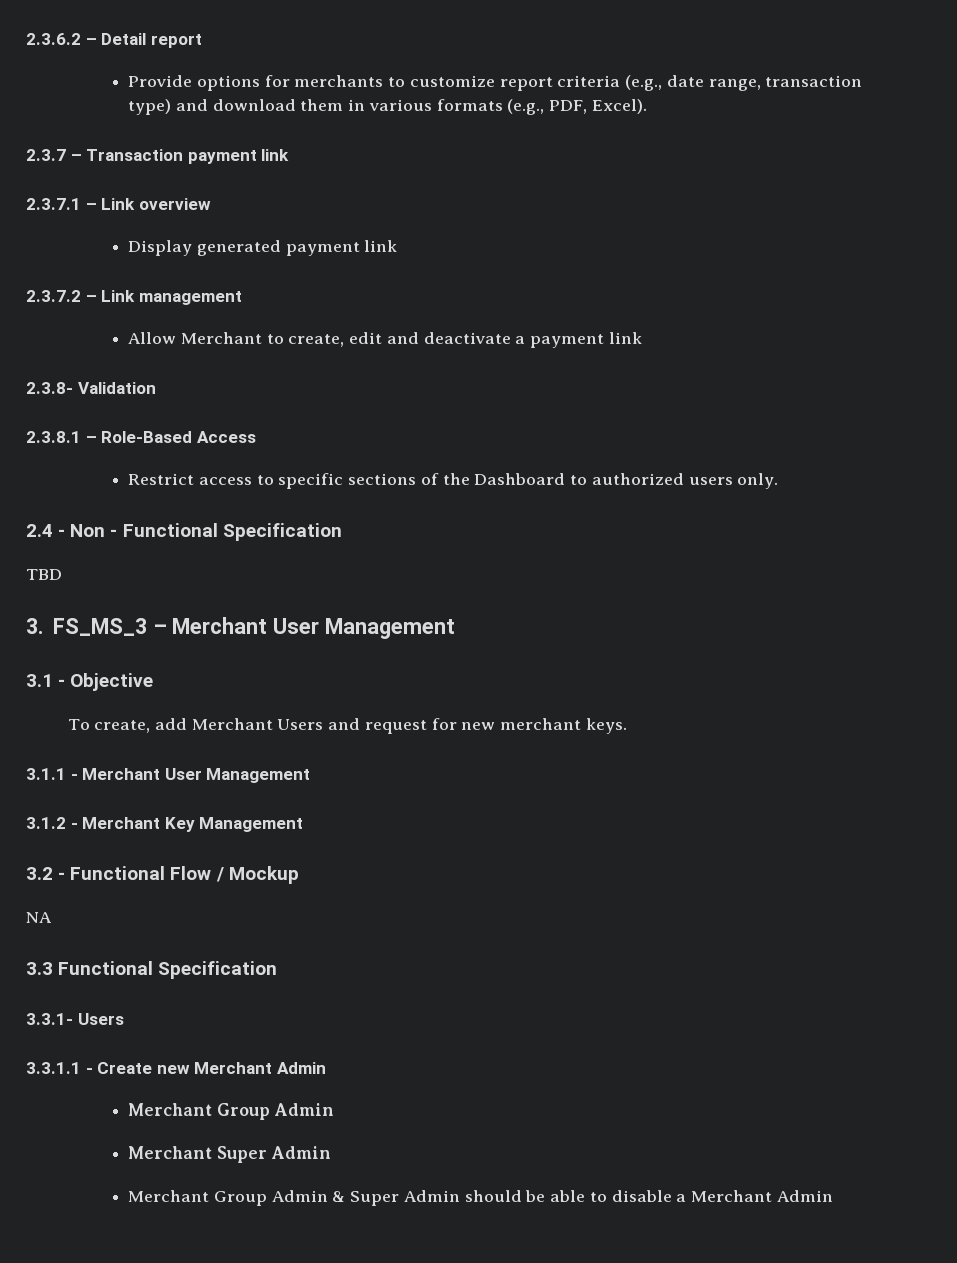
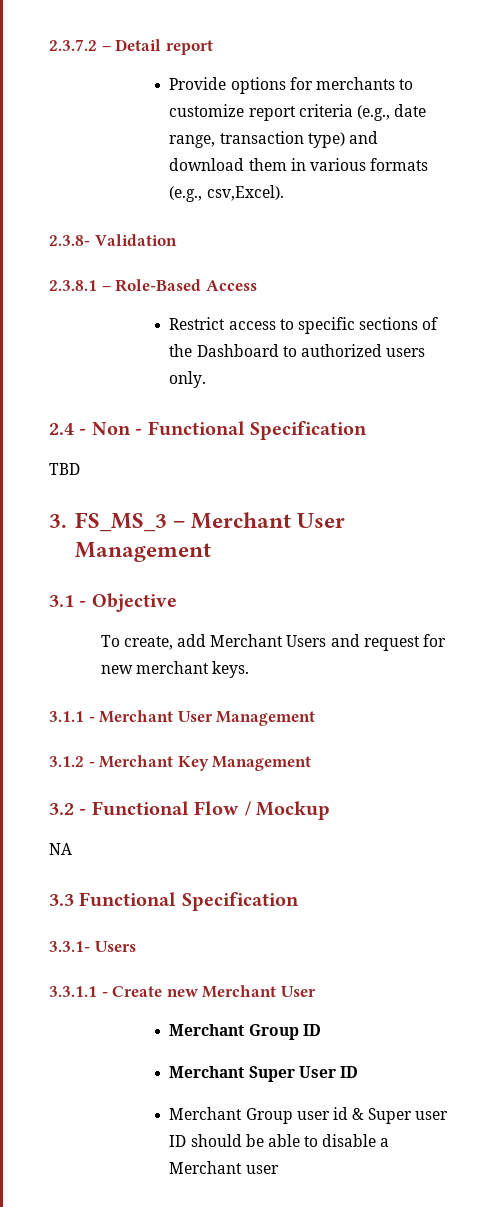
- 2.3.6.2 – Detail report
+ 2.3.7.2 – Detail report
- Provide options for merchants to customize report criteria (e.g., date range, transaction type) and download them in various formats (e.g., PDF, Excel).
- 2.3.7 – Transaction payment link
- 2.3.7.1 – Link overview
- Display generated payment link
- 2.3.7.2 – Link management
- Allow Merchant to create, edit and deactivate a payment link
+ Provide options for merchants to customize report criteria (e.g., date range, transaction type) and download them in various formats (e.g., csv,Excel).
- 3.3.1.1 - Create new Merchant Admin
- Merchant Group Admin
+ 3.3.1.1 - Create new Merchant User
+ Merchant Group ID
- Merchant Super Admin
- Merchant Group Admin & Super Admin should be able to disable a Merchant Admin
+ Merchant Super User ID
+ Merchant Group user id & Super user ID should be able to disable a Merchant user

